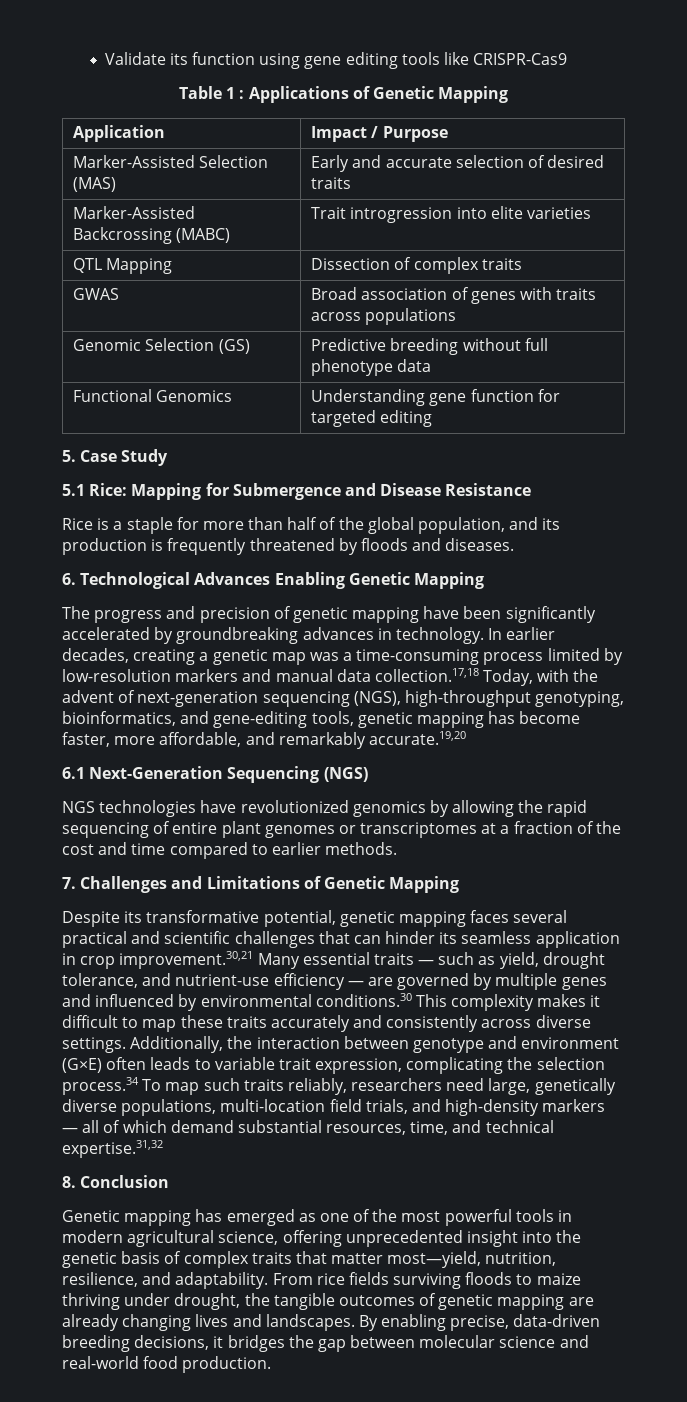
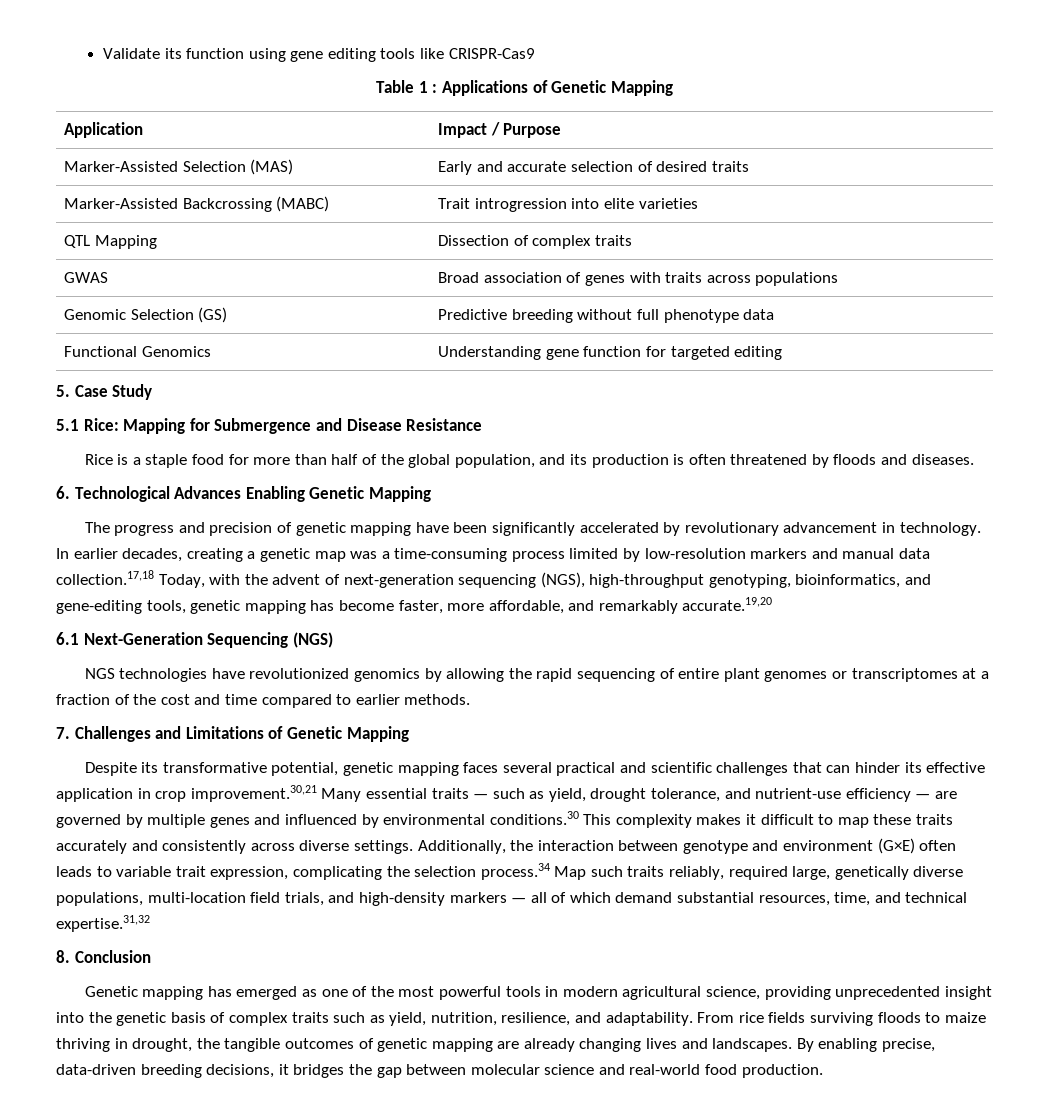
- Rice is a staple for more than half of the global population, and its production is frequently threatened by floods and diseases.
+ Rice is a staple food for more than half of the global population, and its production is often threatened by floods and diseases.
- The progress and precision of genetic mapping have been significantly accelerated by groundbreaking advances in technology.
+ The progress and precision of genetic mapping have been significantly accelerated by revolutionary advancement in technology.
- Despite its transformative potential, genetic mapping faces several practical and scientific challenges that can hinder its seamless application in crop improvement.30,21 Many essential traits — such as yield, drought tolerance, and nutrient-use efficiency — are governed by multiple genes and influenced by environmental conditions.30 This complexity makes it difficult to map these traits accurately and consistently across diverse settings.
+ Despite its transformative potential, genetic mapping faces several practical and scientific challenges that can hinder its effective application in crop improvement.30,21 Many essential traits — such as yield, drought tolerance, and nutrient-use efficiency — are governed by multiple genes and influenced by environmental conditions.30 This complexity makes it difficult to map these traits accurately and consistently across diverse settings.
- Additionally, the interaction between genotype and environment (G×E) often leads to variable trait expression, complicating the selection process.34 To map such traits reliably, researchers need large, genetically diverse populations, multi-location field trials, and high-density markers — all of which demand substantial resources, time, and technical expertise.31,32
+ Additionally, the interaction between genotype and environment (G×E) often leads to variable trait expression, complicating the selection process.34 Map such traits reliably, required large, genetically diverse populations, multi-location field trials, and high-density markers — all of which demand substantial resources, time, and technical expertise.31,32
- Genetic mapping has emerged as one of the most powerful tools in modern agricultural science, offering unprecedented insight into the genetic basis of complex traits that matter most—yield, nutrition, resilience, and adaptability.
+ Genetic mapping has emerged as one of the most powerful tools in modern agricultural science, providing unprecedented insight into the genetic basis of complex traits such as yield, nutrition, resilience, and adaptability.
- From rice fields surviving floods to maize thriving under drought, the tangible outcomes of genetic mapping are already changing lives and landscapes.
+ From rice fields surviving floods to maize thriving in drought, the tangible outcomes of genetic mapping are already changing lives and landscapes.

